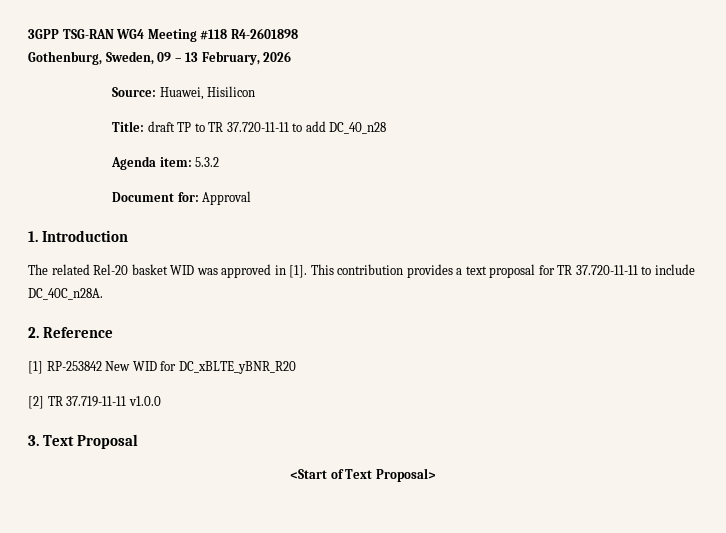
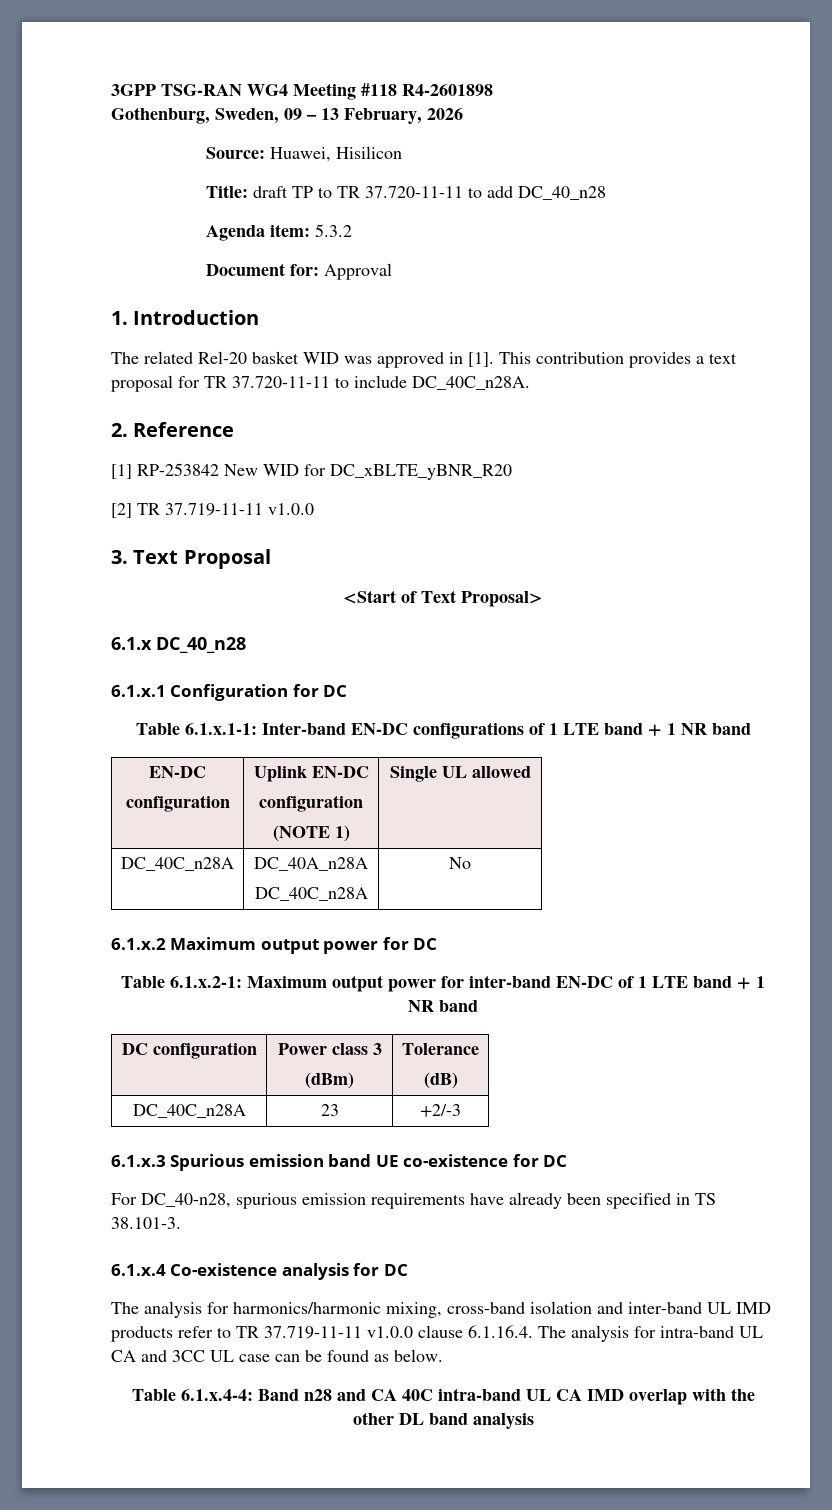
+ 6.1.x DC_40_n28
+ 6.1.x.1 Configuration for DC
+ Table 6.1.x.1-1: Inter-band EN-DC configurations of 1 LTE band + 1 NR band
+ EN-DC
+ configuration | Uplink EN-DC
+ configuration
+ (NOTE 1) | Single UL allowed
+ DC_40C_n28A | DC_40A_n28A
+ DC_40C_n28A | No
+ 6.1.x.2 Maximum output power for DC
+ Table 6.1.x.2-1: Maximum output power for inter-band EN-DC of 1 LTE band + 1 NR band
+ DC configuration | Power class 3
+ (dBm) | Tolerance
+ (dB)
+ DC_40C_n28A | 23 | +2/-3
+ 6.1.x.3 Spurious emission band UE co-existence for DC
+ For DC_40-n28, spurious emission requirements have already been specified in TS 38.101-3.
+ 6.1.x.4 Co-existence analysis for DC
+ The analysis for harmonics/harmonic mixing, cross-band isolation and inter-band UL IMD products refer to TR 37.719-11-11 v1.0.0 clause 6.1.16.4. The analysis for intra-band UL CA and 3CC UL case can be found as below.
+ Table 6.1.x.4-4: Band n28 and CA 40C intra-band UL CA IMD overlap with the other DL band analysis

